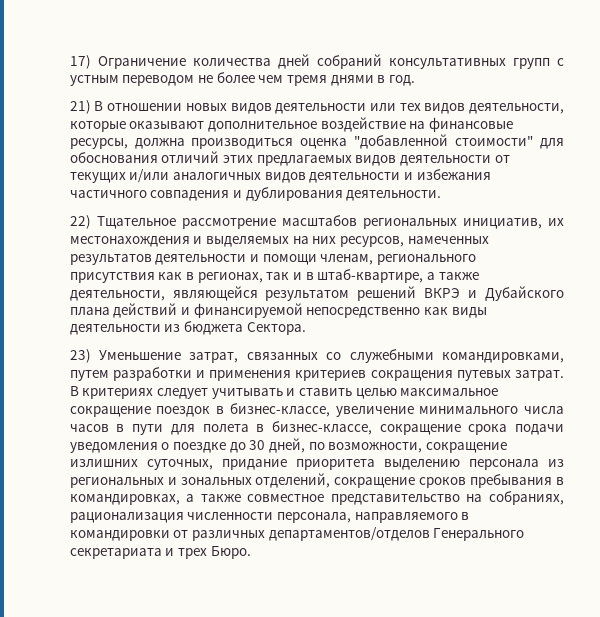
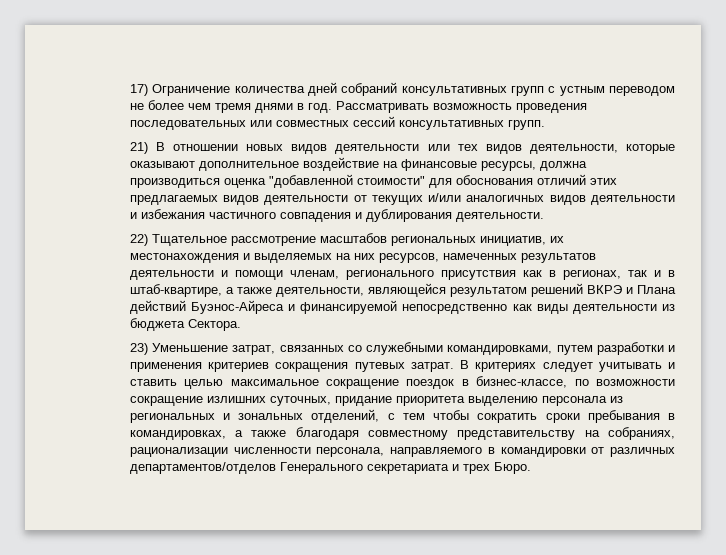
+ Рассматривать возможность проведения последовательных или совместных сессий консультативных групп.
- 22) Тщательное рассмотрение масштабов региональных инициатив, их местонахождения и выделяемых на них ресурсов, намеченных результатов деятельности и помощи членам, регионального присутствия как в регионах, так и в штаб-квартире, а также деятельности, являющейся результатом решений ВКРЭ и Дубайского плана действий и финансируемой непосредственно как виды деятельности из бюджета Сектора.
+ 22) Тщательное рассмотрение масштабов региональных инициатив, их местонахождения и выделяемых на них ресурсов, намеченных результатов деятельности и помощи членам, регионального присутствия как в регионах, так и в штаб-квартире, а также деятельности, являющейся результатом решений ВКРЭ и Плана действий Буэнос-Айреса и финансируемой непосредственно как виды деятельности из бюджета Сектора.
- В критериях следует учитывать и ставить целью максимальное сокращение поездок в бизнес-классе, увеличение минимального числа часов в пути для полета в бизнес-классе, сокращение срока подачи уведомления о поездке до 30 дней, по возможности, сокращение излишних суточных, придание приоритета выделению персонала из региональных и зональных отделений, сокращение сроков пребывания в командировках, а также совместное представительство на собраниях, рационализация численности персонала, направляемого в командировки от различных департаментов/отделов Генерального секретариата и трех Бюро.
+ В критериях следует учитывать и ставить целью максимальное сокращение поездок в бизнес-классе, по возможности сокращение излишних суточных, придание приоритета выделению персонала из региональных и зональных отделений, с тем чтобы сократить сроки пребывания в командировках, а также благодаря совместному представительству на собраниях, рационализации численности персонала, направляемого в командировки от различных департаментов/отделов Генерального секретариата и трех Бюро.

